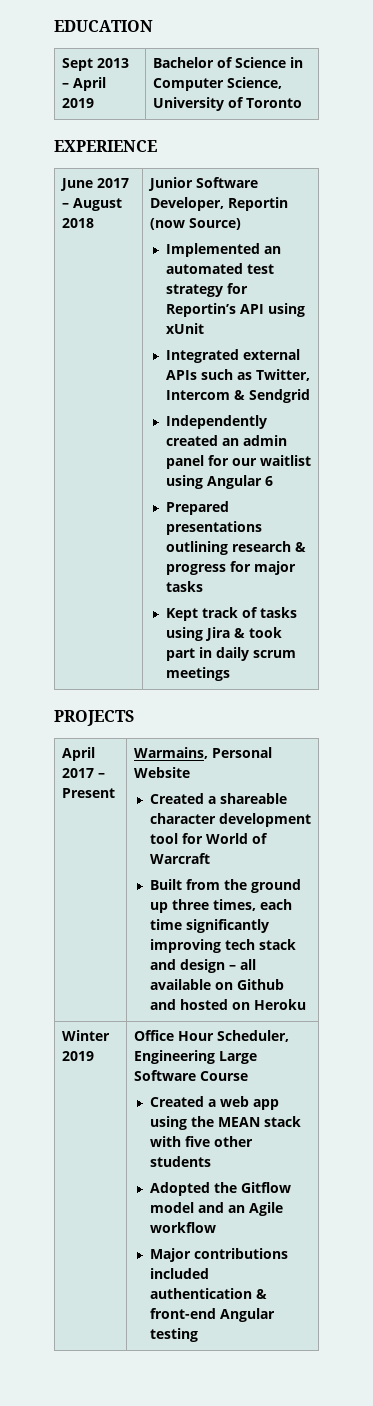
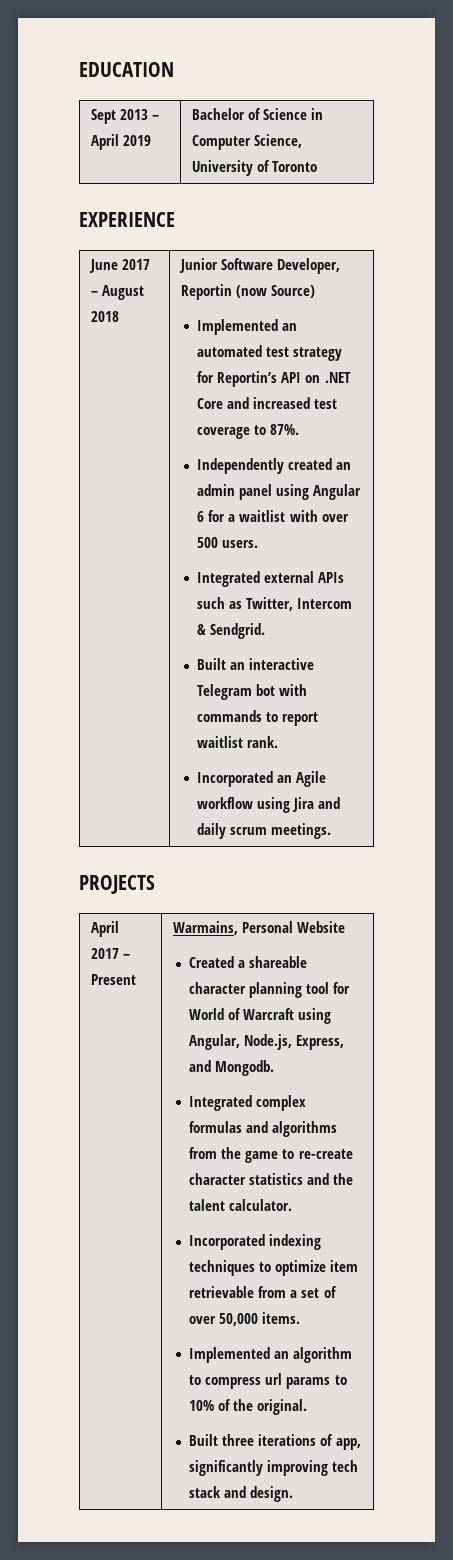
- Implemented an automated test strategy for Reportin’s API using xUnit
+ Implemented an automated test strategy for Reportin’s API on .NET Core and increased test coverage to 87%.
+ Independently created an admin panel using Angular 6 for a waitlist with over 500 users.
- Integrated external APIs such as Twitter, Intercom & Sendgrid
- Independently created an admin panel for our waitlist using Angular 6
- Prepared presentations outlining research & progress for major tasks
- Kept track of tasks using Jira & took part in daily scrum meetings
+ Integrated external APIs such as Twitter, Intercom & Sendgrid.
+ Built an interactive Telegram bot with commands to report waitlist rank.
+ Incorporated an Agile workflow using Jira and daily scrum meetings.
- Created a shareable character development tool for World of Warcraft
- Built from the ground up three times, each time significantly improving tech stack and design – all available on Github and hosted on Heroku
- Winter 2019 | Office Hour Scheduler, Engineering Large Software Course
- Created a web app using the MEAN stack with five other students
- Adopted the Gitflow model and an Agile workflow
- Major contributions included authentication & front-end Angular testing
+ Created a shareable character planning tool for World of Warcraft using Angular, Node.js, Express, and Mongodb.
+ Integrated complex formulas and algorithms from the game to re-create character statistics and the talent calculator.
+ Incorporated indexing techniques to optimize item retrievable from a set of over 50,000 items.
+ Implemented an algorithm to compress url params to 10% of the original.
+ Built three iterations of app, significantly improving tech stack and design.

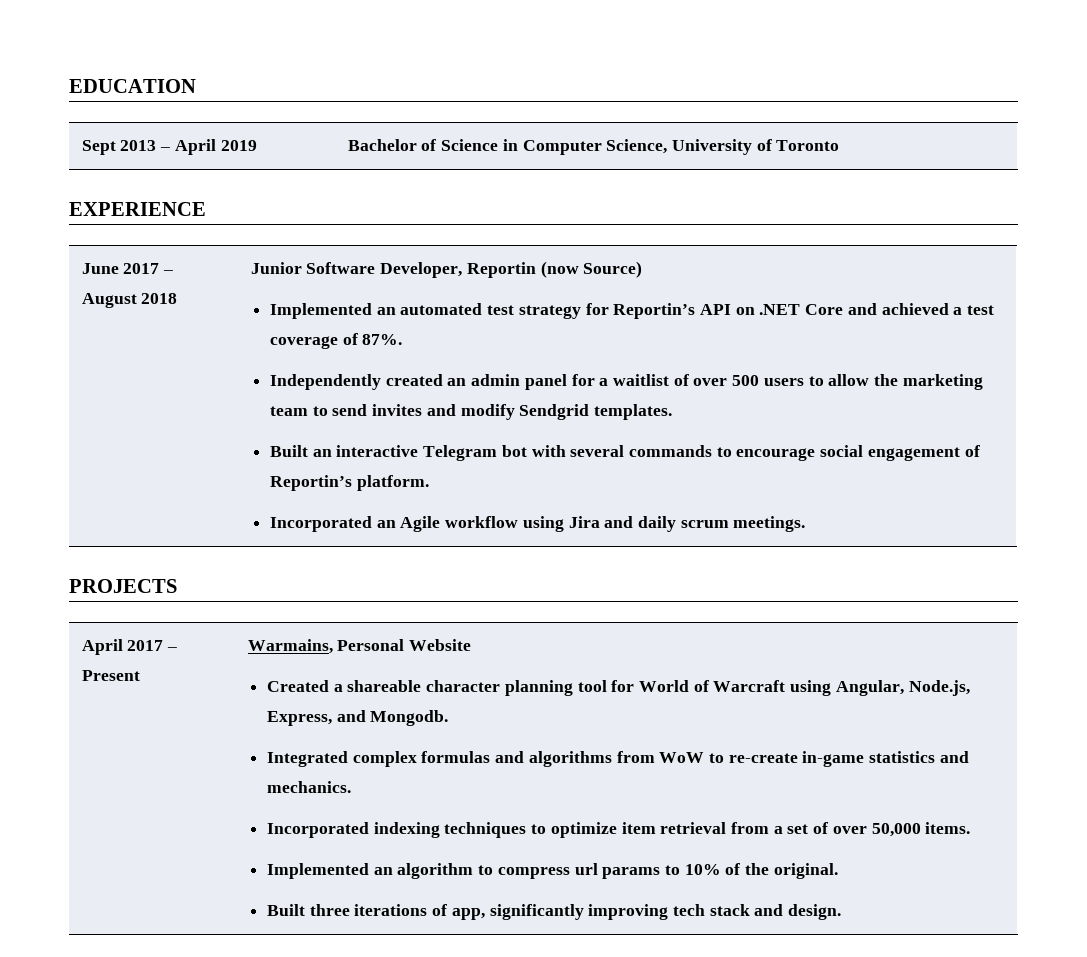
- Implemented an automated test strategy for Reportin’s API on .NET Core and increased test coverage to 87%.
+ Implemented an automated test strategy for Reportin’s API on .NET Core and achieved a test coverage of 87%.
- Independently created an admin panel using Angular 6 for a waitlist with over 500 users.
- Integrated external APIs such as Twitter, Intercom & Sendgrid.
+ Independently created an admin panel for a waitlist of over 500 users to allow the marketing team to send invites and modify Sendgrid templates.
- Built an interactive Telegram bot with commands to report waitlist rank.
+ Built an interactive Telegram bot with several commands to encourage social engagement of Reportin’s platform.
- Integrated complex formulas and algorithms from the game to re-create character statistics and the talent calculator.
+ Integrated complex formulas and algorithms from WoW to re-create in-game statistics and mechanics.
- Incorporated indexing techniques to optimize item retrievable from a set of over 50,000 items.
+ Incorporated indexing techniques to optimize item retrieval from a set of over 50,000 items.

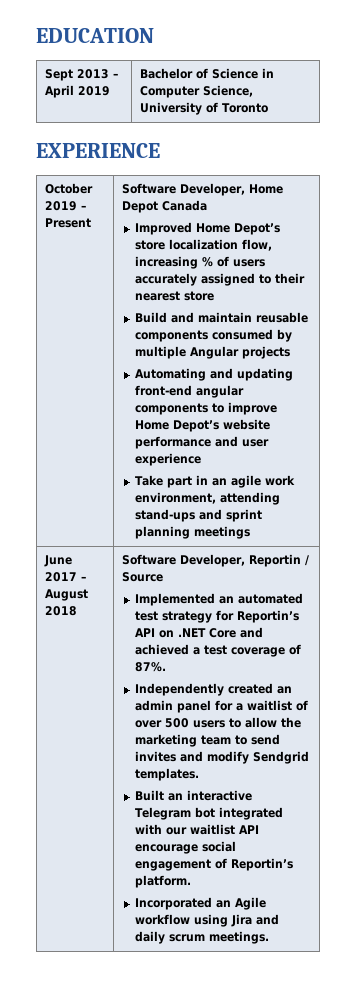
+ October 2019 – Present | Software Developer, Home Depot Canada
+ Improved Home Depot’s store localization flow, increasing % of users accurately assigned to their nearest store
+ Build and maintain reusable components consumed by multiple Angular projects
+ Automating and updating front-end angular components to improve Home Depot’s website performance and user experience
+ Take part in an agile work environment, attending stand-ups and sprint planning meetings
- Junior Software Developer, Reportin (now Source)
+ Software Developer, Reportin / Source
- Built an interactive Telegram bot with several commands to encourage social engagement of Reportin’s platform.
+ Built an interactive Telegram bot integrated with our waitlist API encourage social engagement of Reportin’s platform.
- PROJECTS
- April 2017 – Present | Warmains, Personal Website
- Created a shareable character planning tool for World of Warcraft using Angular, Node.js, Express, and Mongodb.
- Integrated complex formulas and algorithms from WoW to re-create in-game statistics and mechanics.
- Incorporated indexing techniques to optimize item retrieval from a set of over 50,000 items.
- Implemented an algorithm to compress url params to 10% of the original.
- Built three iterations of app, significantly improving tech stack and design.

